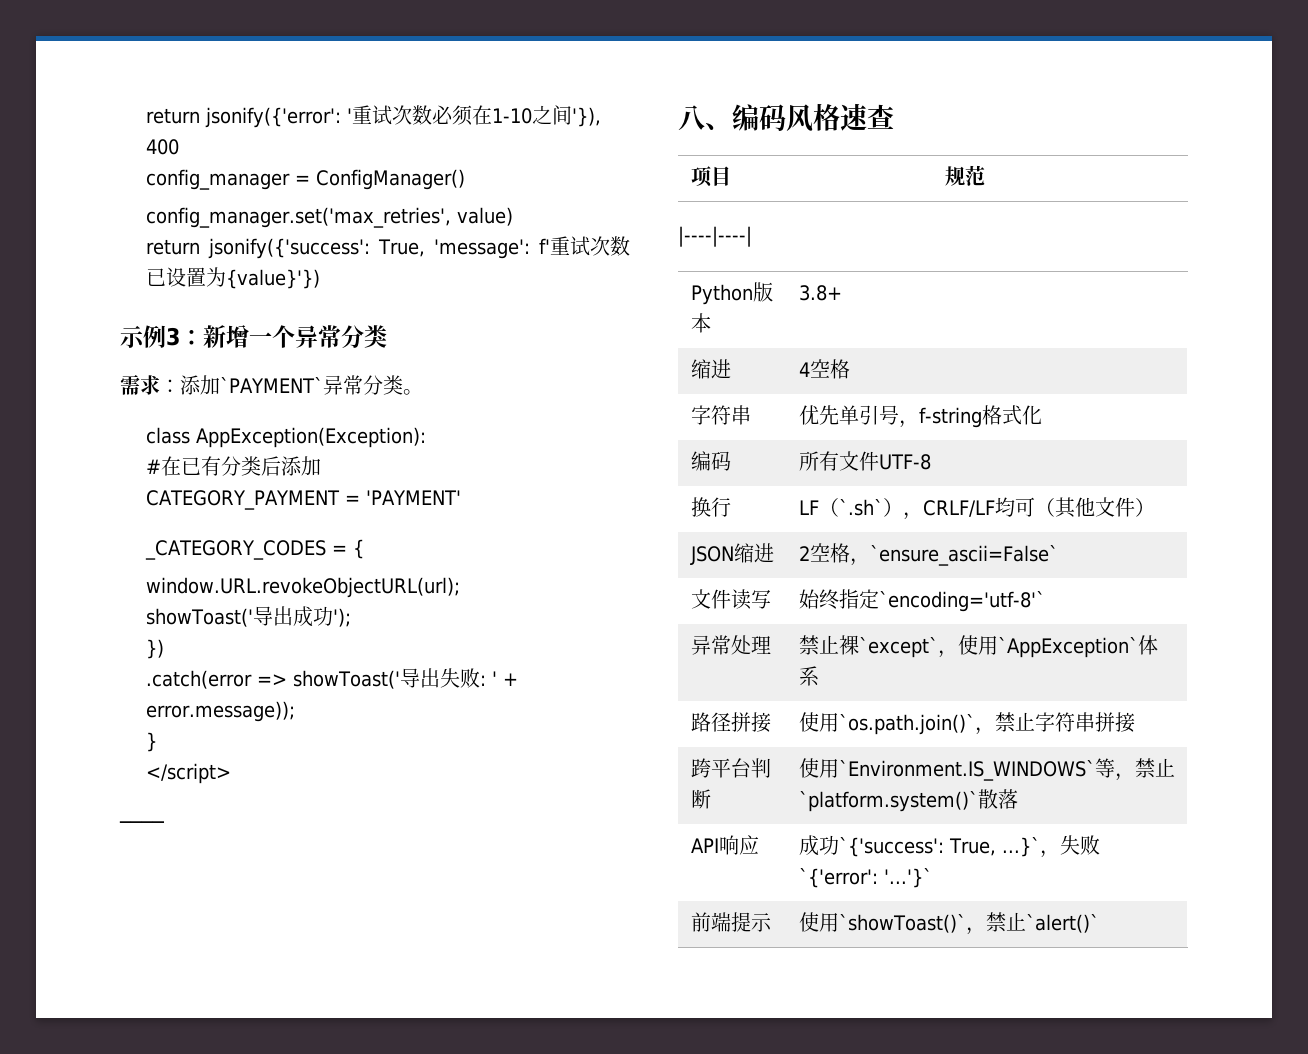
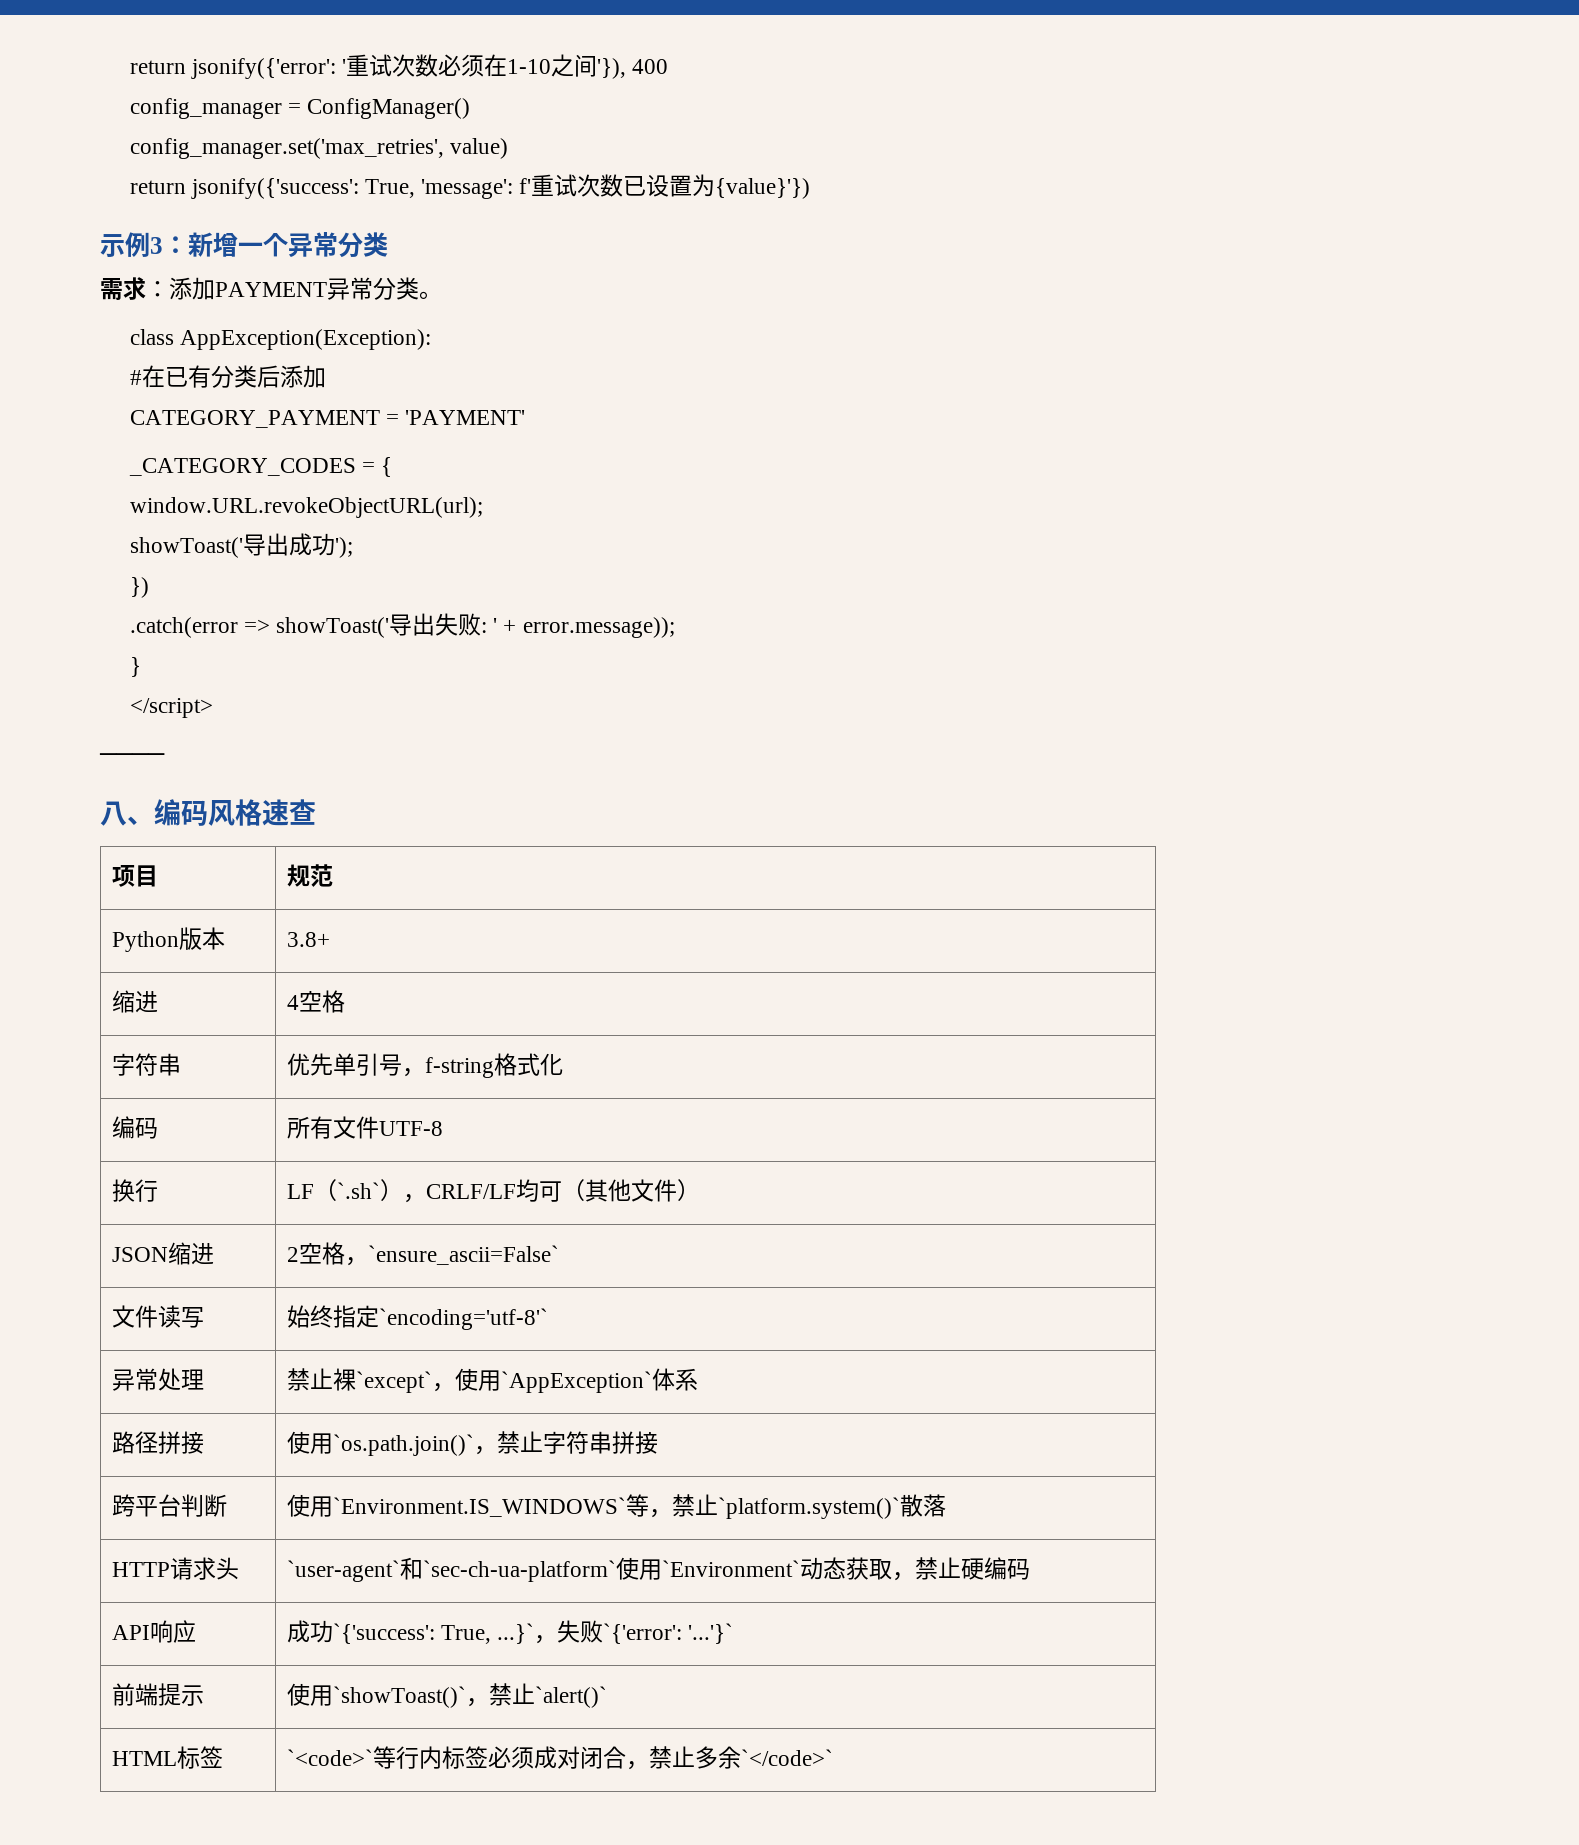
- 需求：添加`PAYMENT`异常分类。
+ 需求：添加PAYMENT异常分类。
- |----|----|
+ HTTP请求头 | `user-agent`和`sec-ch-ua-platform`使用`Environment`动态获取，禁止硬编码
+ HTML标签 | `<code>`等行内标签必须成对闭合，禁止多余`</code>`

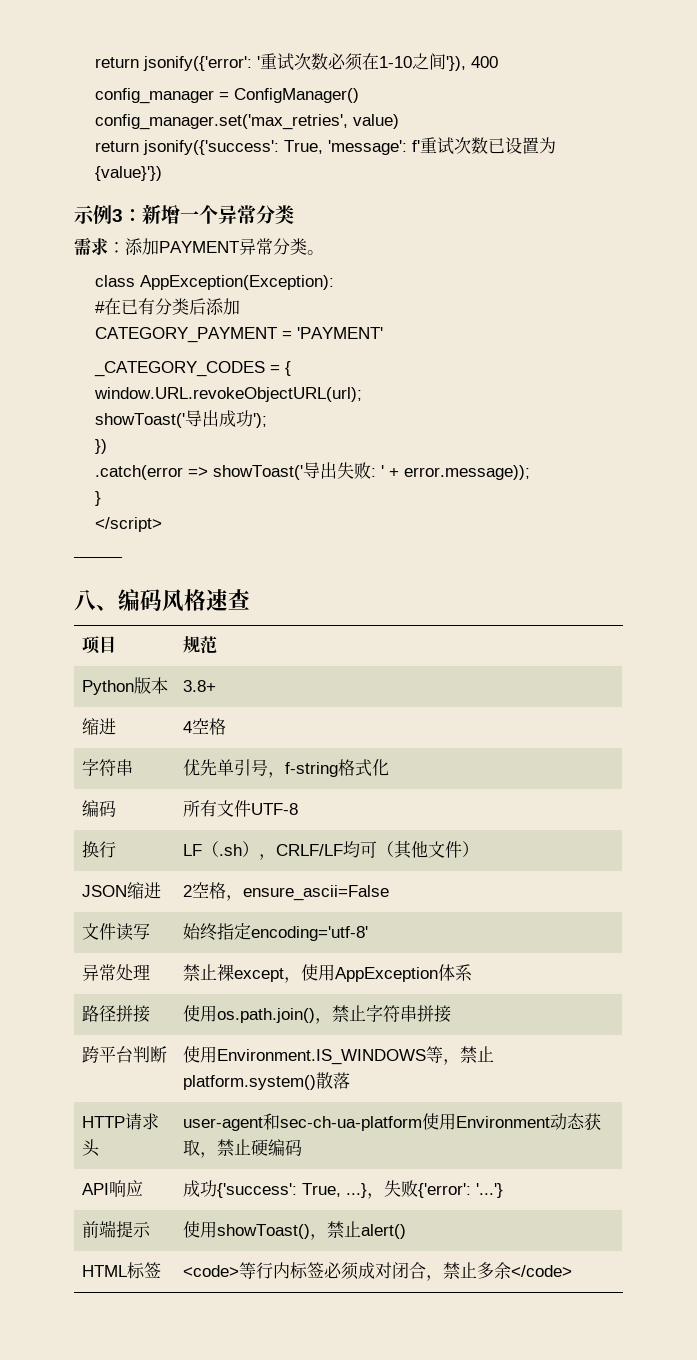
- 换行 | LF（`.sh`），CRLF/LF均可（其他文件）
+ 换行 | LF（.sh），CRLF/LF均可（其他文件）
- JSON缩进 | 2空格，`ensure_ascii=False`
+ JSON缩进 | 2空格，ensure_ascii=False
- 文件读写 | 始终指定`encoding='utf-8'`
+ 文件读写 | 始终指定encoding='utf-8'
- 异常处理 | 禁止裸`except`，使用`AppException`体系
+ 异常处理 | 禁止裸except，使用AppException体系
- 路径拼接 | 使用`os.path.join()`，禁止字符串拼接
+ 路径拼接 | 使用os.path.join()，禁止字符串拼接
- 跨平台判断 | 使用`Environment.IS_WINDOWS`等，禁止`platform.system()`散落
+ 跨平台判断 | 使用Environment.IS_WINDOWS等，禁止platform.system()散落
- HTTP请求头 | `user-agent`和`sec-ch-ua-platform`使用`Environment`动态获取，禁止硬编码
+ HTTP请求头 | user-agent和sec-ch-ua-platform使用Environment动态获取，禁止硬编码
- API响应 | 成功`{'success': True, ...}`，失败`{'error': '...'}`
+ API响应 | 成功{'success': True, ...}，失败{'error': '...'}
- 前端提示 | 使用`showToast()`，禁止`alert()`
+ 前端提示 | 使用showToast()，禁止alert()
- HTML标签 | `<code>`等行内标签必须成对闭合，禁止多余`</code>`
+ HTML标签 | <code>等行内标签必须成对闭合，禁止多余</code>

